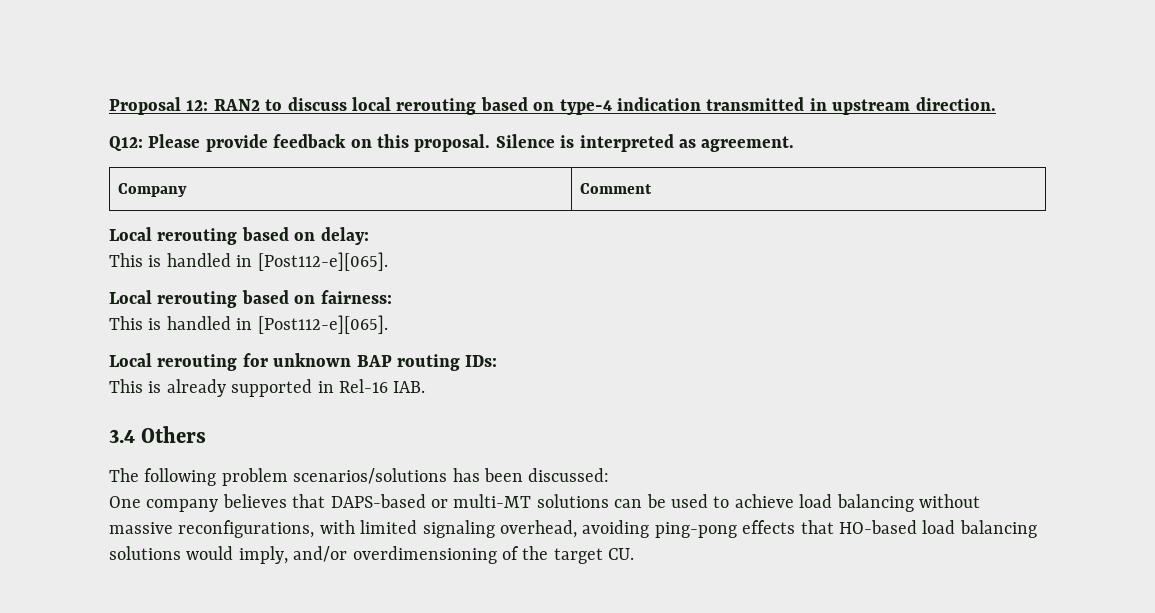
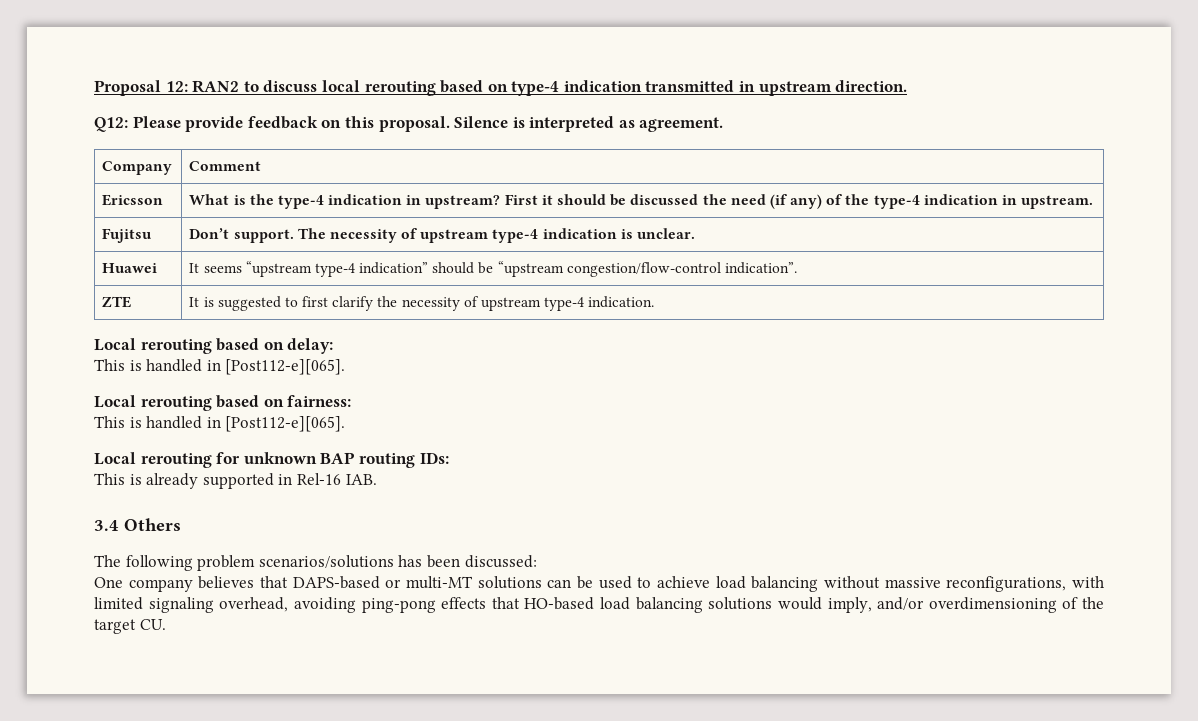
+ Ericsson | What is the type-4 indication in upstream? First it should be discussed the need (if any) of the type-4 indication in upstream.
+ Fujitsu | Don’t support. The necessity of upstream type-4 indication is unclear.
+ Huawei | It seems “upstream type-4 indication” should be “upstream congestion/flow-control indication”.
+ ZTE | It is suggested to first clarify the necessity of upstream type-4 indication.

